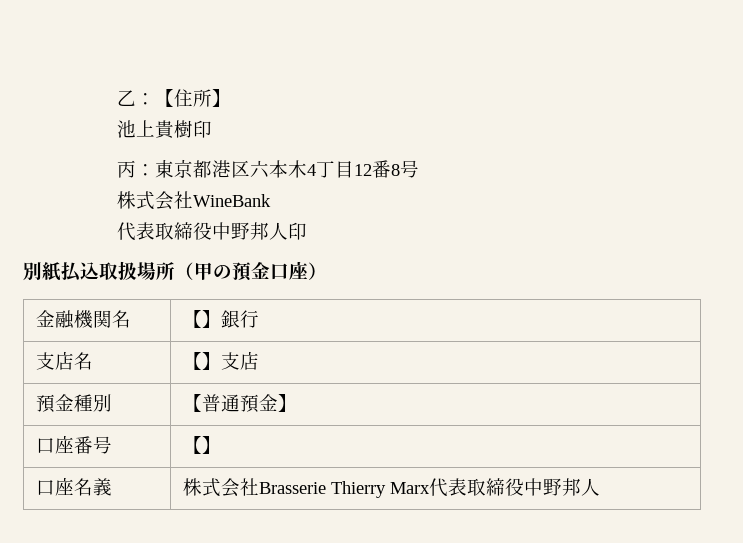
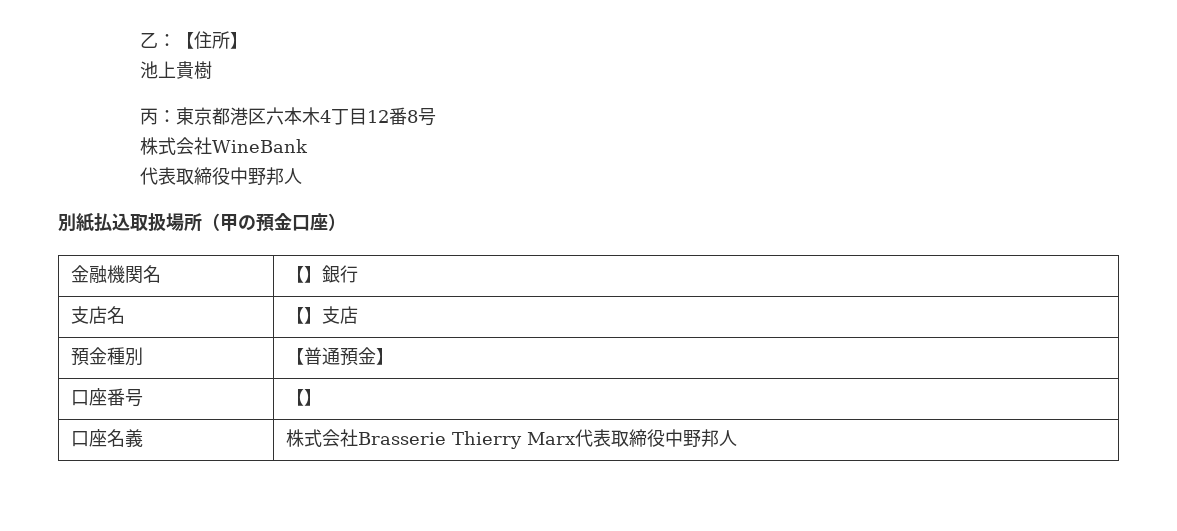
- 池上貴樹印
+ 池上貴樹
  株式会社WineBank
- 代表取締役中野邦人印
+ 代表取締役中野邦人

